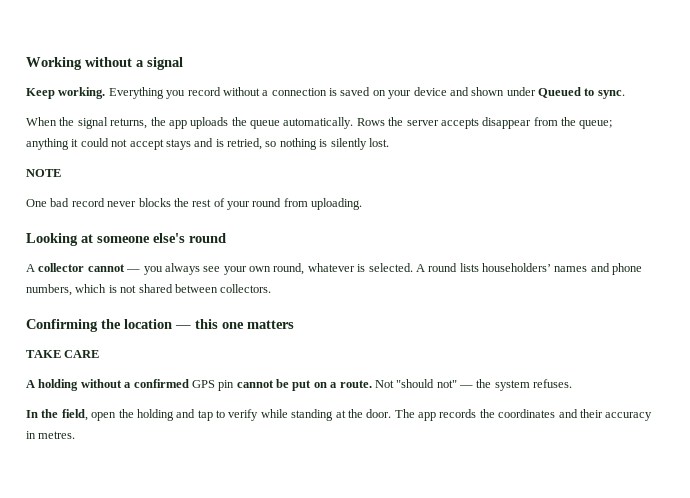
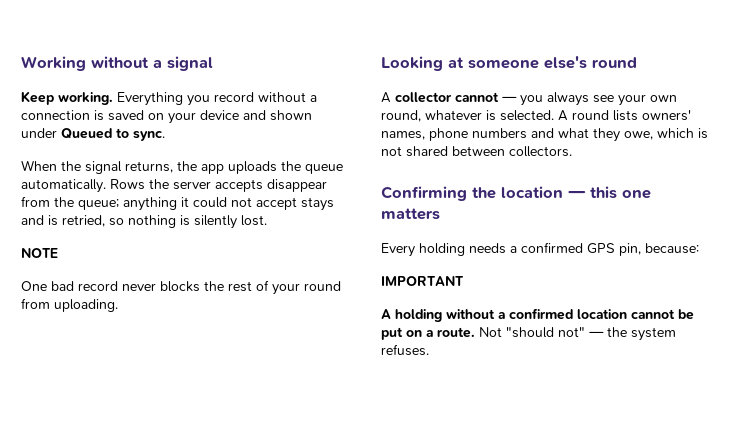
- A round lists householders’ names and phone numbers, which is not shared between collectors.
+ A round lists owners' names, phone numbers and what they owe, which is not shared between collectors.
- TAKE CARE
+ Every holding needs a confirmed GPS pin, because:
+ IMPORTANT
- A holding without a confirmed GPS pin cannot be put on a route.
+ A holding without a confirmed location cannot be put on a route.
- In the field, open the holding and tap to verify while standing at the door. The app records the coordinates and their accuracy in metres.

